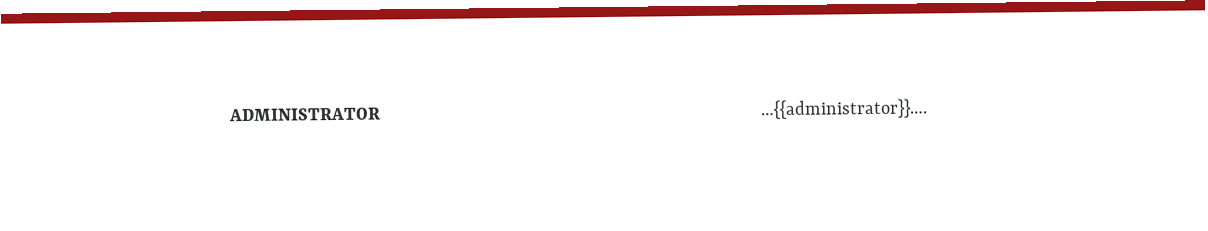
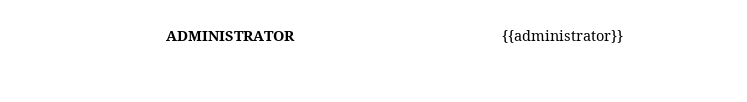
- …{{administrator}}….
+ {{administrator}}

